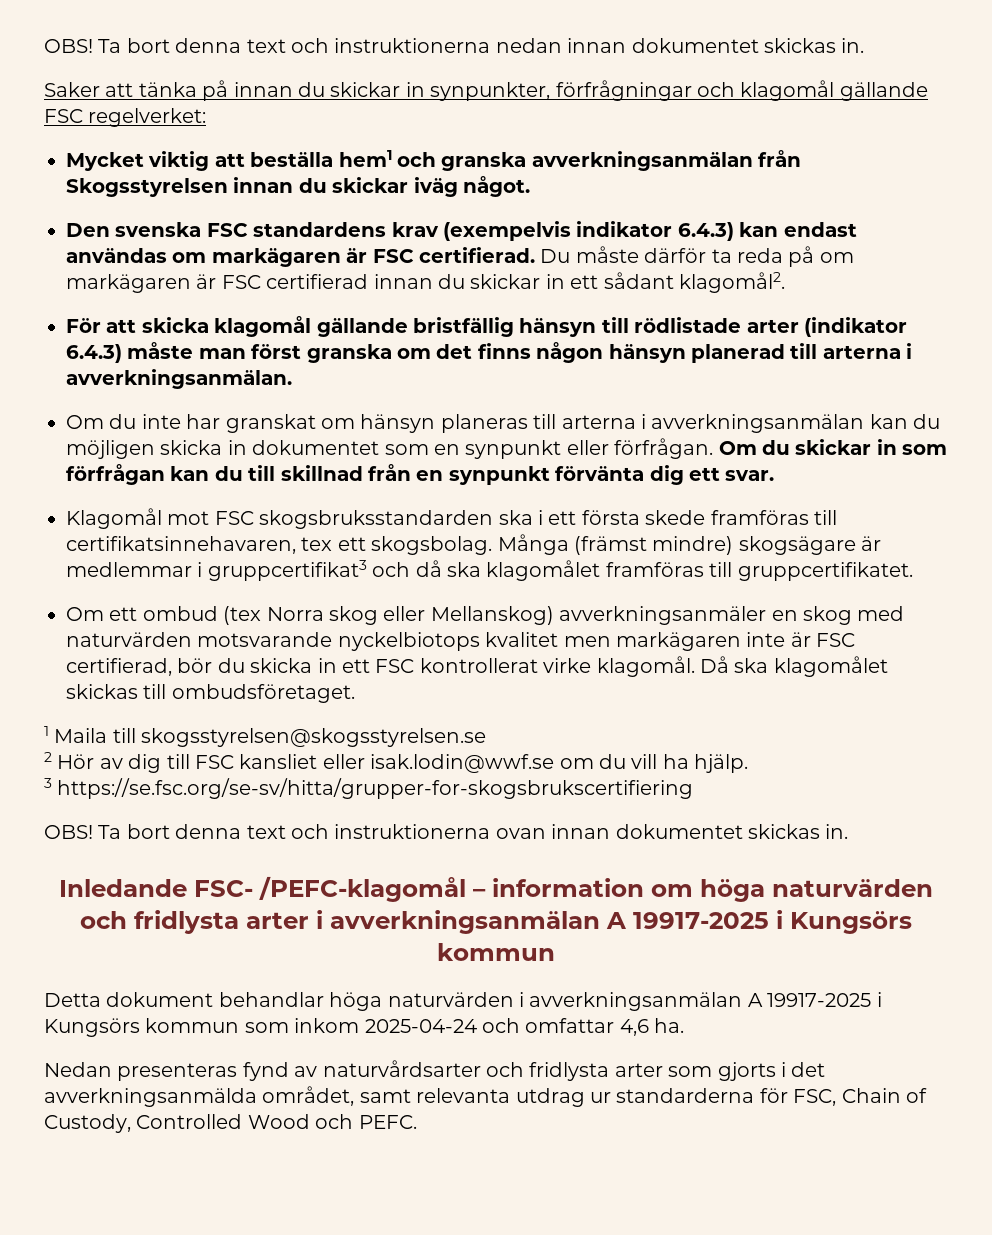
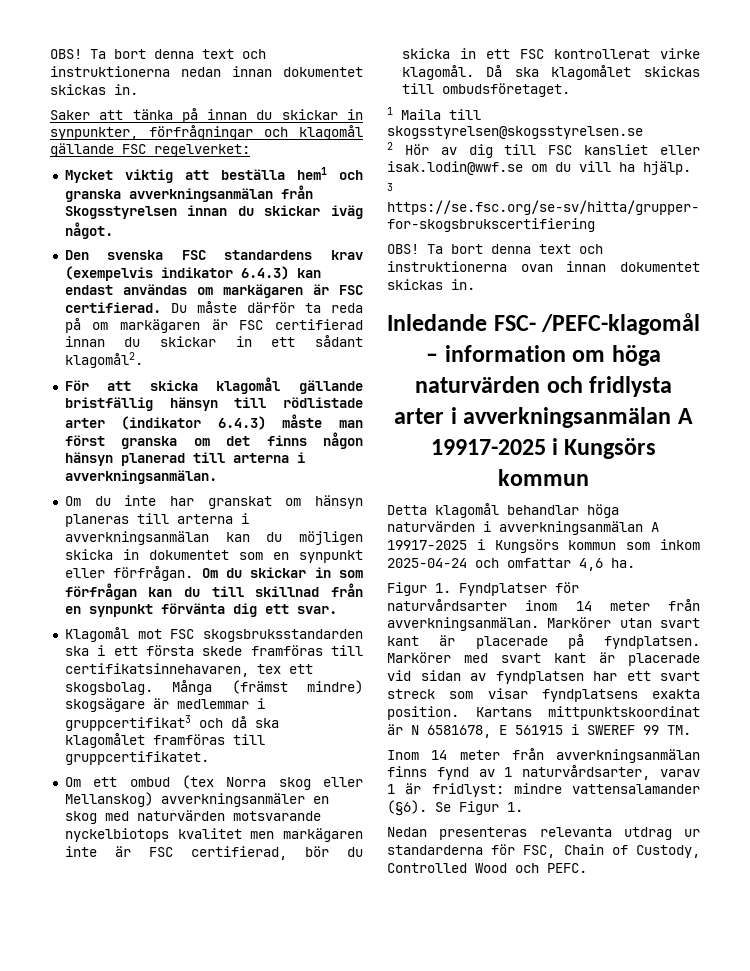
- Detta dokument behandlar höga naturvärden i avverkningsanmälan A 19917-2025 i Kungsörs kommun som inkom 2025-04-24 och omfattar 4,6 ha.
+ Detta klagomål behandlar höga naturvärden i avverkningsanmälan A 19917-2025 i Kungsörs kommun som inkom 2025-04-24 och omfattar 4,6 ha.
- Nedan presenteras fynd av naturvårdsarter och fridlysta arter som gjorts i det avverkningsanmälda området, samt relevanta utdrag ur standarderna för FSC, Chain of Custody, Controlled Wood och PEFC.
+ Figur 1. Fyndplatser för naturvårdsarter inom 14 meter från avverkningsanmälan. Markörer utan svart kant är placerade på fyndplatsen. Markörer med svart kant är placerade vid sidan av fyndplatsen har ett svart streck som visar fyndplatsens exakta position. Kartans mittpunktskoordinat är N 6581678, E 561915 i SWEREF 99 TM.
+ Inom 14 meter från avverkningsanmälan finns fynd av 1 naturvårdsarter, varav 1 är fridlyst: mindre vattensalamander (§6). Se Figur 1.
+ Nedan presenteras relevanta utdrag ur standarderna för FSC, Chain of Custody, Controlled Wood och PEFC.

